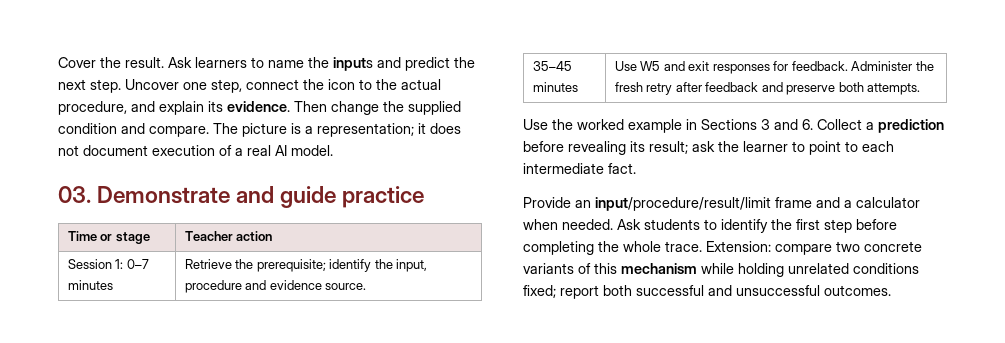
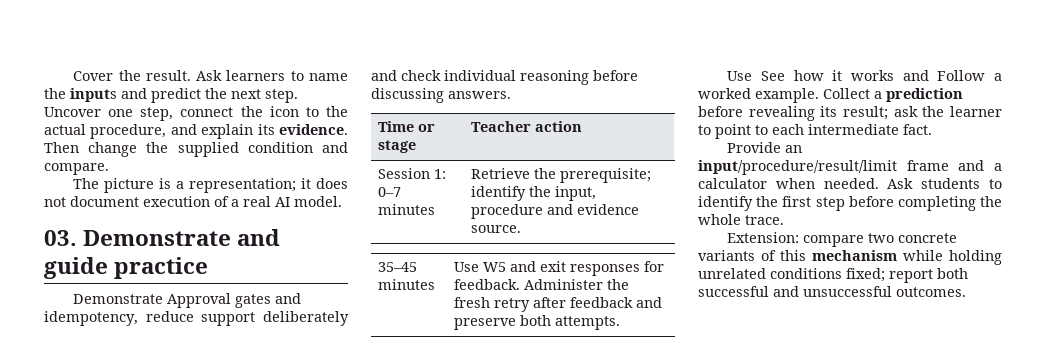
- Then change the supplied condition and compare. The picture is a representation; it does not document execution of a real AI model.
+ Then change the supplied condition and compare.
+ The picture is a representation; it does not document execution of a real AI model.
+ Demonstrate Approval gates and idempotency, reduce support deliberately and check individual reasoning before discussing answers.
- Use the worked example in Sections 3 and 6. Collect a prediction before revealing its result; ask the learner to point to each intermediate fact.
+ Use See how it works and Follow a worked example. Collect a prediction before revealing its result; ask the learner to point to each intermediate fact.
- Ask students to identify the first step before completing the whole trace. Extension: compare two concrete variants of this mechanism while holding unrelated conditions fixed; report both successful and unsuccessful outcomes.
+ Ask students to identify the first step before completing the whole trace.
+ Extension: compare two concrete variants of this mechanism while holding unrelated conditions fixed; report both successful and unsuccessful outcomes.

